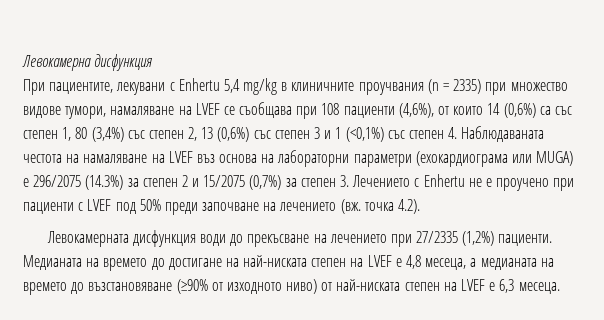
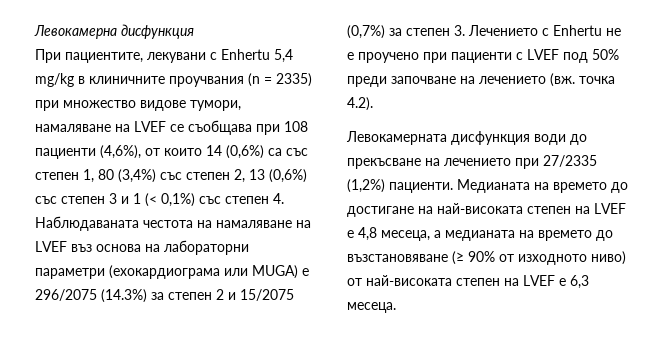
- При пациентите, лекувани с Enhertu 5,4 mg/kg в клиничните проучвания (n = 2335) при множество видове тумори, намаляване на LVEF се съобщава при 108 пациенти (4,6%), от които 14 (0,6%) са със степен 1, 80 (3,4%) със степен 2, 13 (0,6%) със степен 3 и 1 (<0,1%) със степен 4. Наблюдаваната честота на намаляване на LVEF въз основа на лабораторни параметри (ехокардиограма или MUGA) е 296/2075 (14.3%) за степен 2 и 15/2075 (0,7%) за степен 3. Лечението с Enhertu не е проучено при пациенти с LVEF под 50% преди започване на лечението (вж. точка 4.2).
+ При пациентите, лекувани с Enhertu 5,4 mg/kg в клиничните проучвания (n = 2335) при множество видове тумори, намаляване на LVEF се съобщава при 108 пациенти (4,6%), от които 14 (0,6%) са със степен 1, 80 (3,4%) със степен 2, 13 (0,6%) със степен 3 и 1 (< 0,1%) със степен 4. Наблюдаваната честота на намаляване на LVEF въз основа на лабораторни параметри (ехокардиограма или MUGA) е 296/2075 (14.3%) за степен 2 и 15/2075 (0,7%) за степен 3. Лечението с Enhertu не е проучено при пациенти с LVEF под 50% преди започване на лечението (вж. точка 4.2).
- Медианата на времето до достигане на най-ниската степен на LVEF е 4,8 месеца, а медианата на времето до възстановяване (≥90% от изходното ниво) от най-ниската степен на LVEF е 6,3 месеца.
+ Медианата на времето до достигане на най-високата степен на LVEF е 4,8 месеца, а медианата на времето до възстановяване (≥ 90% от изходното ниво) от най-високата степен на LVEF е 6,3 месеца.

